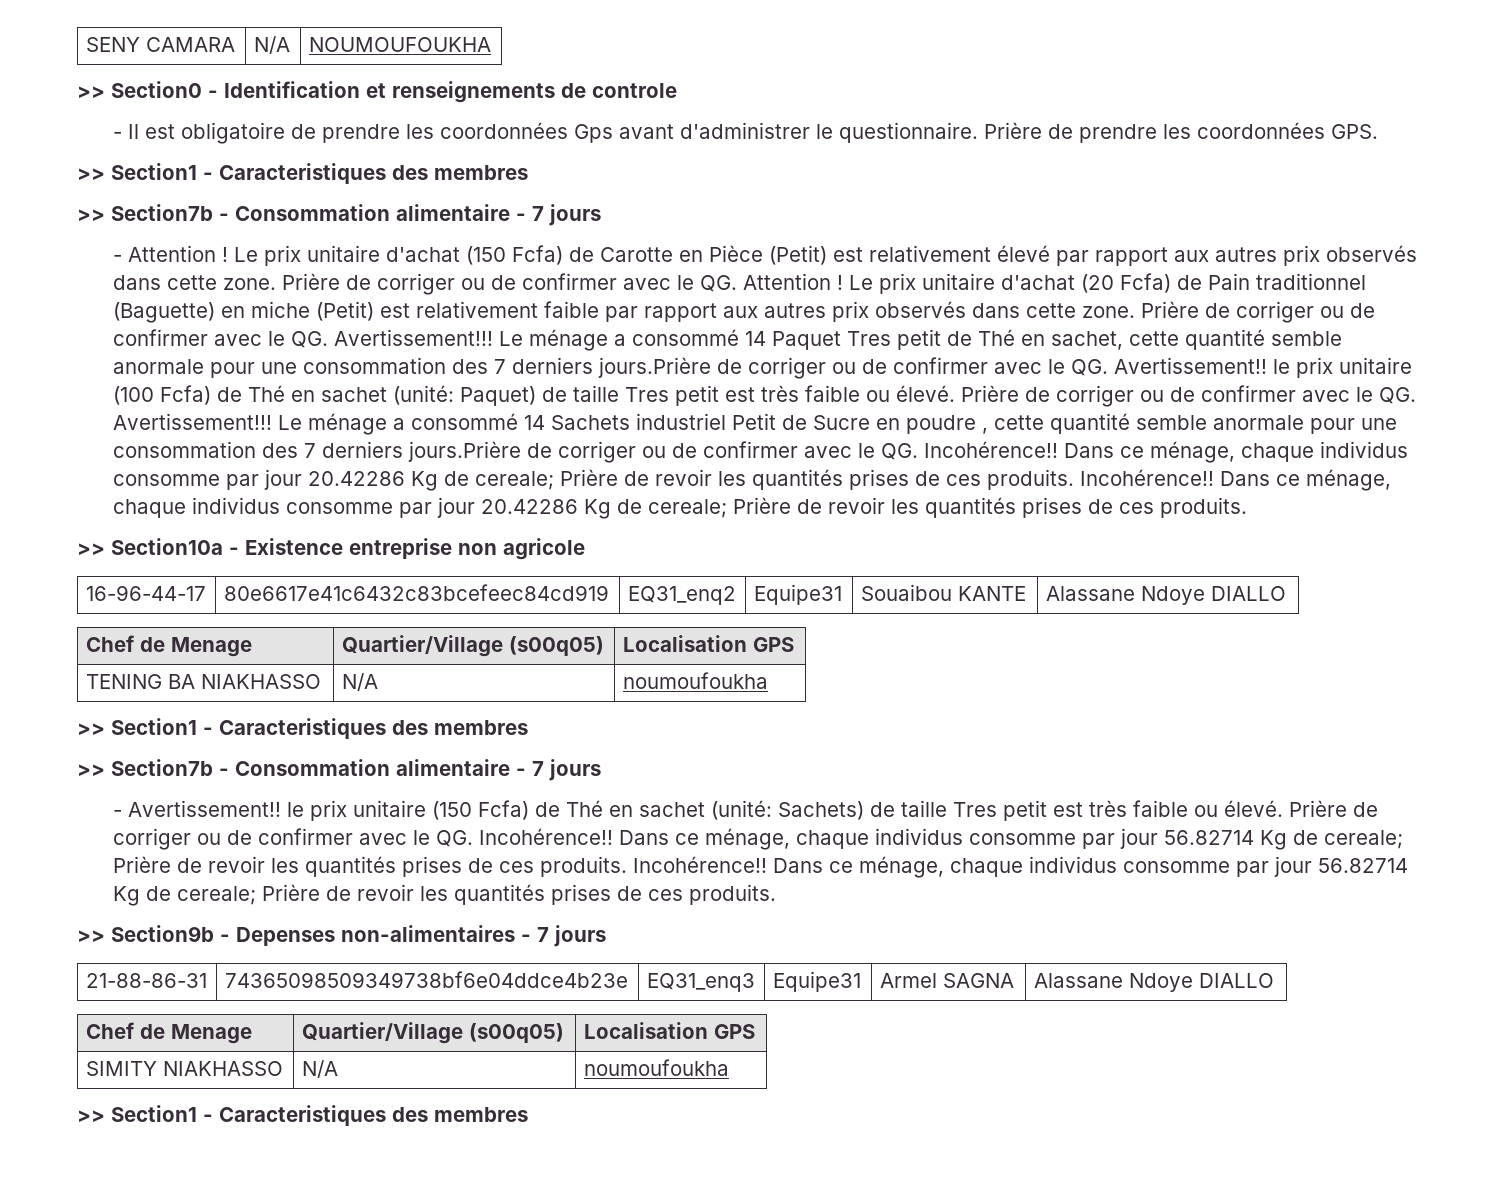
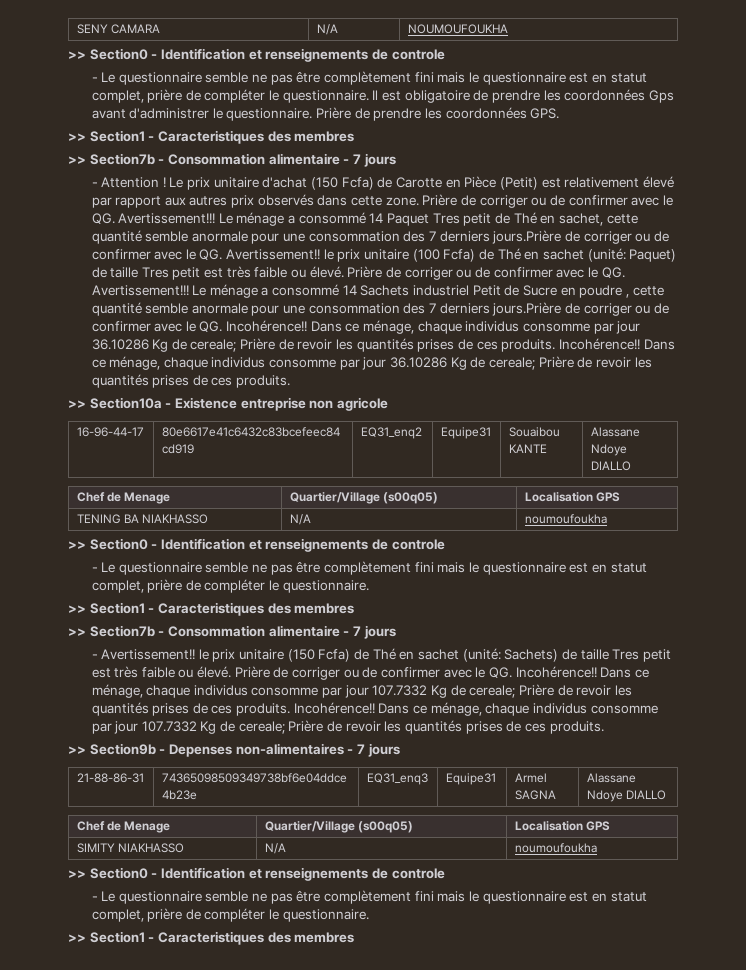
- - Il est obligatoire de prendre les coordonnées Gps avant d'administrer le questionnaire.
+ - Le questionnaire semble ne pas être complètement fini mais le questionnaire est en statut complet, prière de compléter le questionnaire. Il est obligatoire de prendre les coordonnées Gps avant d'administrer le questionnaire.
- Le prix unitaire d'achat (150 Fcfa) de Carotte en Pièce (Petit) est relativement élevé par rapport aux autres prix observés dans cette zone. Prière de corriger ou de confirmer avec le QG. Attention ! Le prix unitaire d'achat (20 Fcfa) de Pain traditionnel (Baguette) en miche (Petit) est relativement faible par rapport aux autres prix observés dans cette zone. Prière de corriger ou de confirmer avec le QG. Avertissement!!!
+ Le prix unitaire d'achat (150 Fcfa) de Carotte en Pièce (Petit) est relativement élevé par rapport aux autres prix observés dans cette zone. Prière de corriger ou de confirmer avec le QG. Avertissement!!!
- Le ménage a consommé 14 Sachets industriel Petit de Sucre en poudre , cette quantité semble anormale pour une consommation des 7 derniers jours.Prière de corriger ou de confirmer avec le QG. Incohérence!! Dans ce ménage, chaque individus consomme par jour 20.42286 Kg de cereale; Prière de revoir les quantités prises de ces produits. Incohérence!! Dans ce ménage, chaque individus consomme par jour 20.42286 Kg de cereale; Prière de revoir les quantités prises de ces produits.
+ Le ménage a consommé 14 Sachets industriel Petit de Sucre en poudre , cette quantité semble anormale pour une consommation des 7 derniers jours.Prière de corriger ou de confirmer avec le QG. Incohérence!! Dans ce ménage, chaque individus consomme par jour 36.10286 Kg de cereale; Prière de revoir les quantités prises de ces produits. Incohérence!! Dans ce ménage, chaque individus consomme par jour 36.10286 Kg de cereale; Prière de revoir les quantités prises de ces produits.
  TENING BA NIAKHASSO | N/A | noumoufoukha
+ >> Section0 - Identification et renseignements de controle
+ - Le questionnaire semble ne pas être complètement fini mais le questionnaire est en statut complet, prière de compléter le questionnaire.
- Prière de corriger ou de confirmer avec le QG. Incohérence!! Dans ce ménage, chaque individus consomme par jour 56.82714 Kg de cereale; Prière de revoir les quantités prises de ces produits. Incohérence!! Dans ce ménage, chaque individus consomme par jour 56.82714 Kg de cereale; Prière de revoir les quantités prises de ces produits.
+ Prière de corriger ou de confirmer avec le QG. Incohérence!! Dans ce ménage, chaque individus consomme par jour 107.7332 Kg de cereale; Prière de revoir les quantités prises de ces produits. Incohérence!! Dans ce ménage, chaque individus consomme par jour 107.7332 Kg de cereale; Prière de revoir les quantités prises de ces produits.
  SIMITY NIAKHASSO | N/A | noumoufoukha
+ >> Section0 - Identification et renseignements de controle
+ - Le questionnaire semble ne pas être complètement fini mais le questionnaire est en statut complet, prière de compléter le questionnaire.

